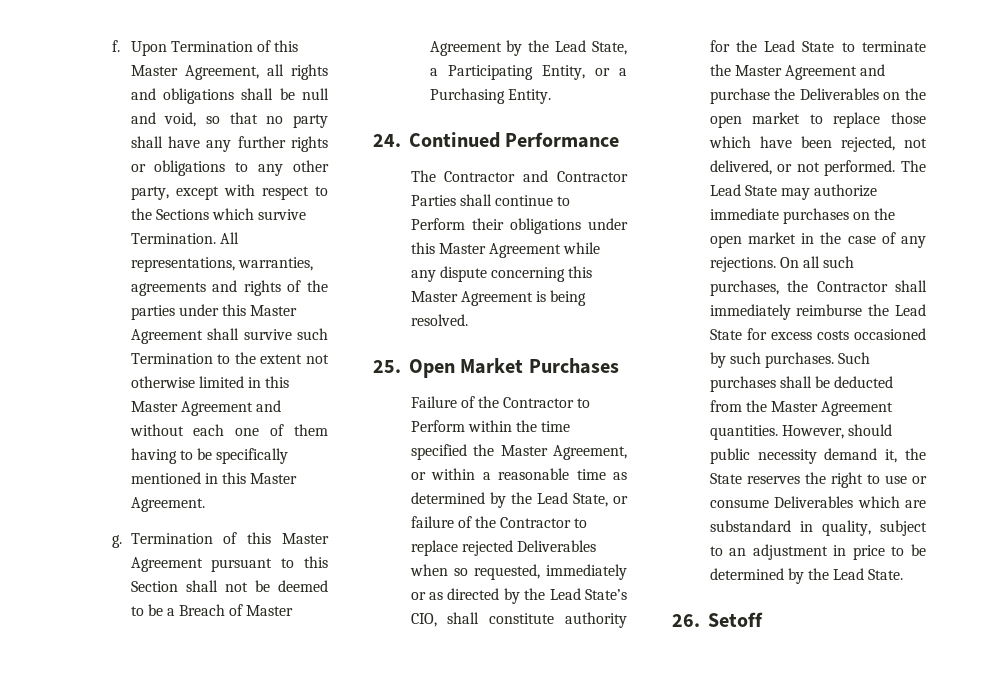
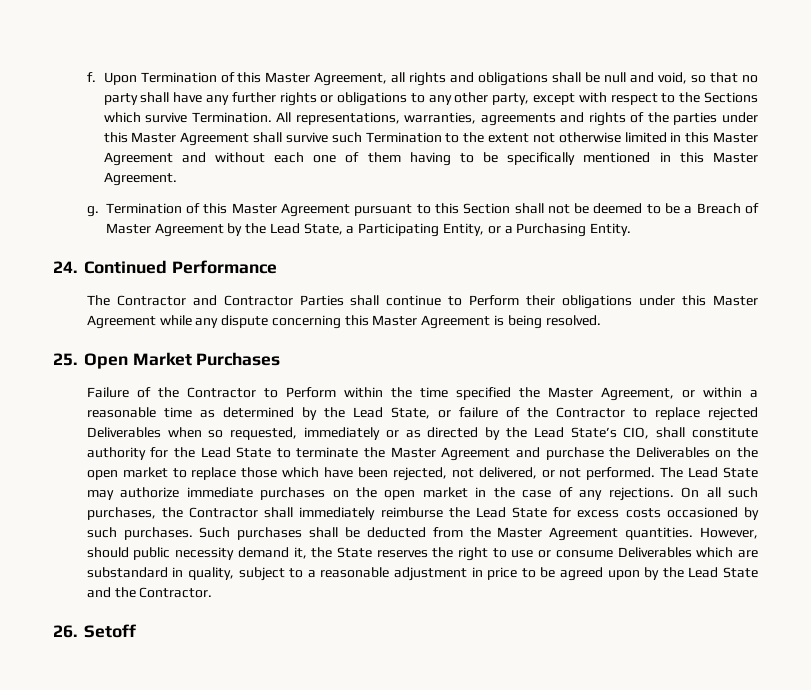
- However, should public necessity demand it, the State reserves the right to use or consume Deliverables which are substandard in quality, subject to an adjustment in price to be determined by the Lead State.
+ However, should public necessity demand it, the State reserves the right to use or consume Deliverables which are substandard in quality, subject to a reasonable adjustment in price to be agreed upon by the Lead State and the Contractor.

